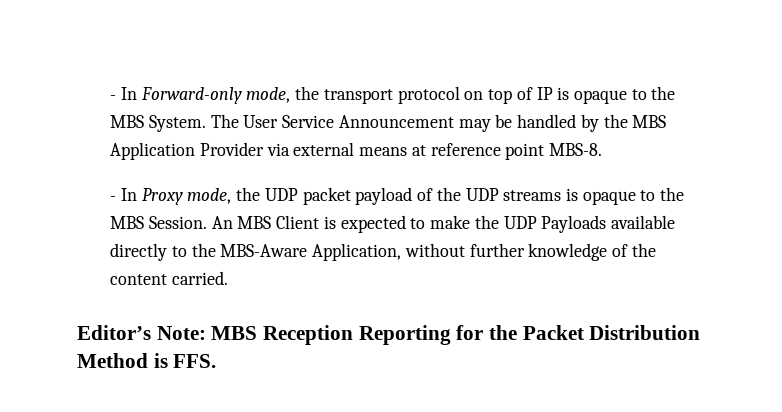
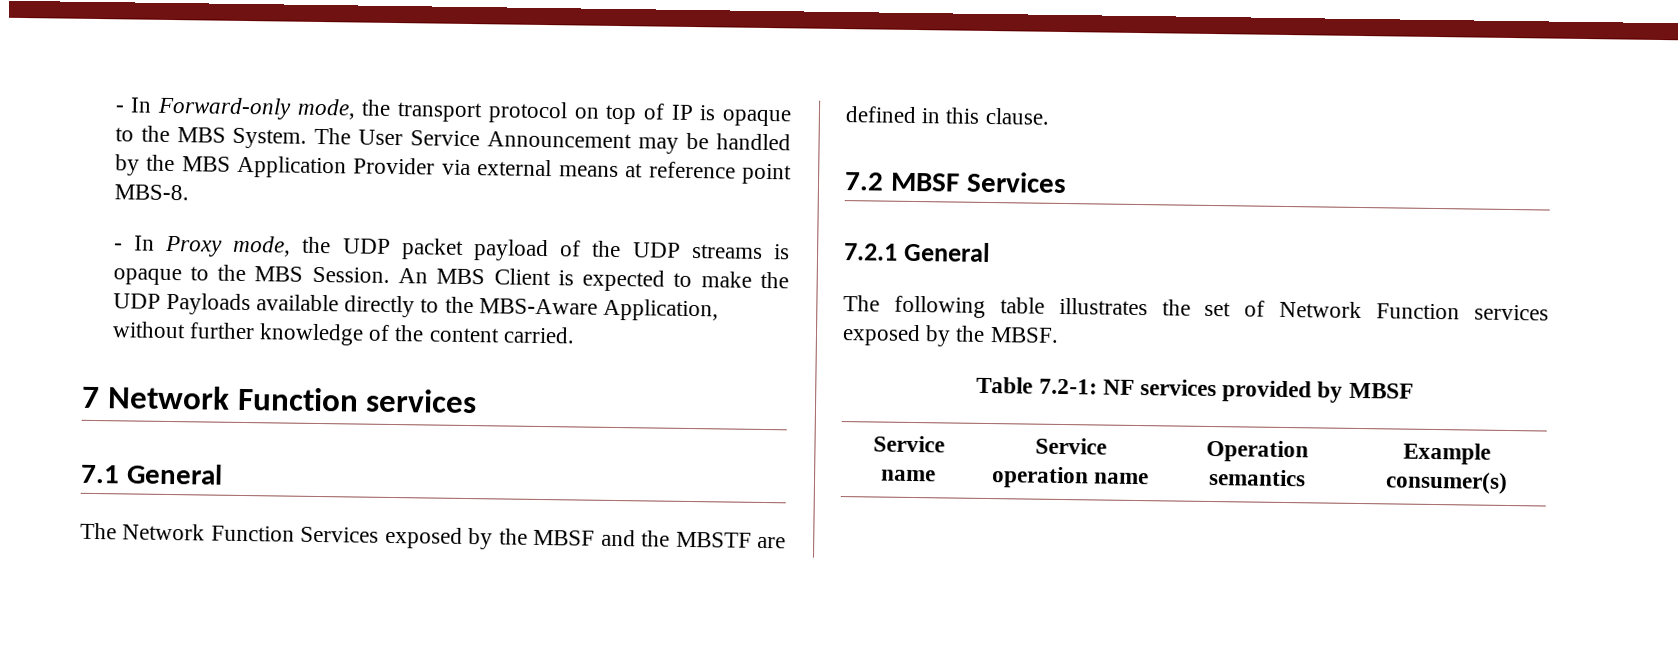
- Editor’s Note: MBS Reception Reporting for the Packet Distribution Method is FFS.
+ 7 Network Function services
+ 7.1 General
+ The Network Function Services exposed by the MBSF and the MBSTF are defined in this clause.
+ 7.2 MBSF Services
+ 7.2.1 General
+ The following table illustrates the set of Network Function services exposed by the MBSF.
+ Table 7.2-1: NF services provided by MBSF
+ Service name | Service operation name | Operation semantics | Example consumer(s)

